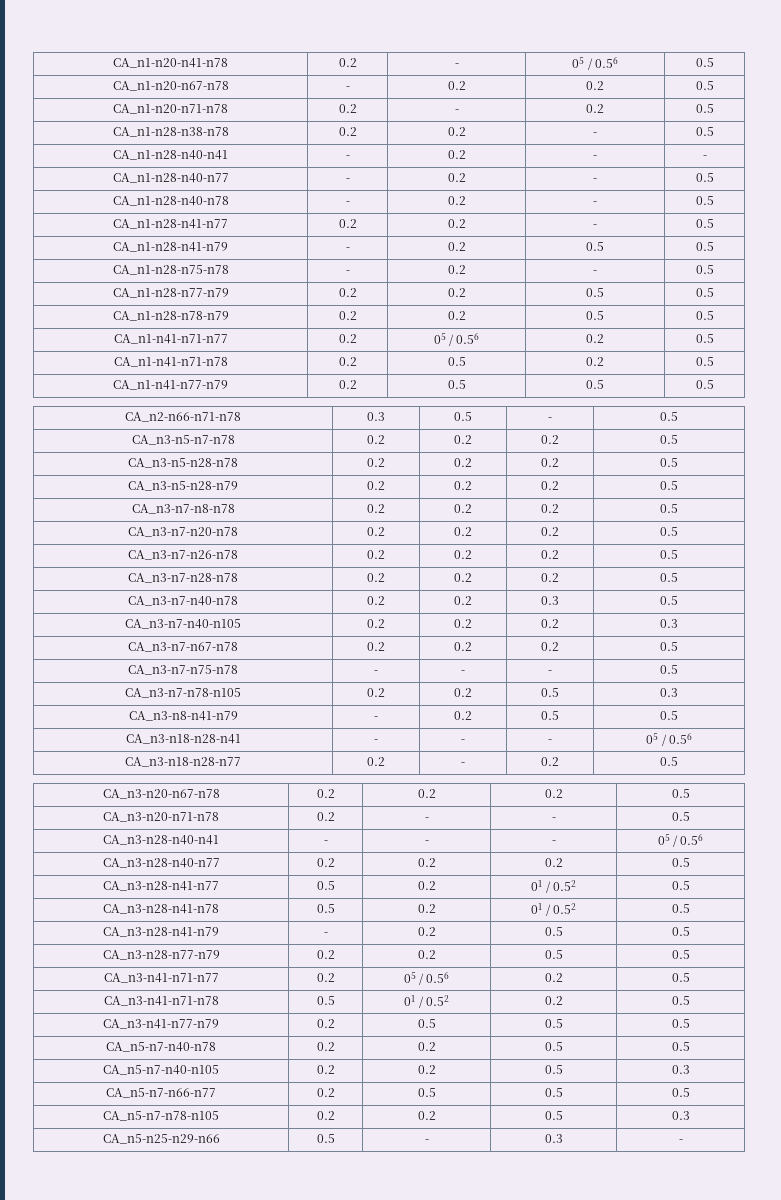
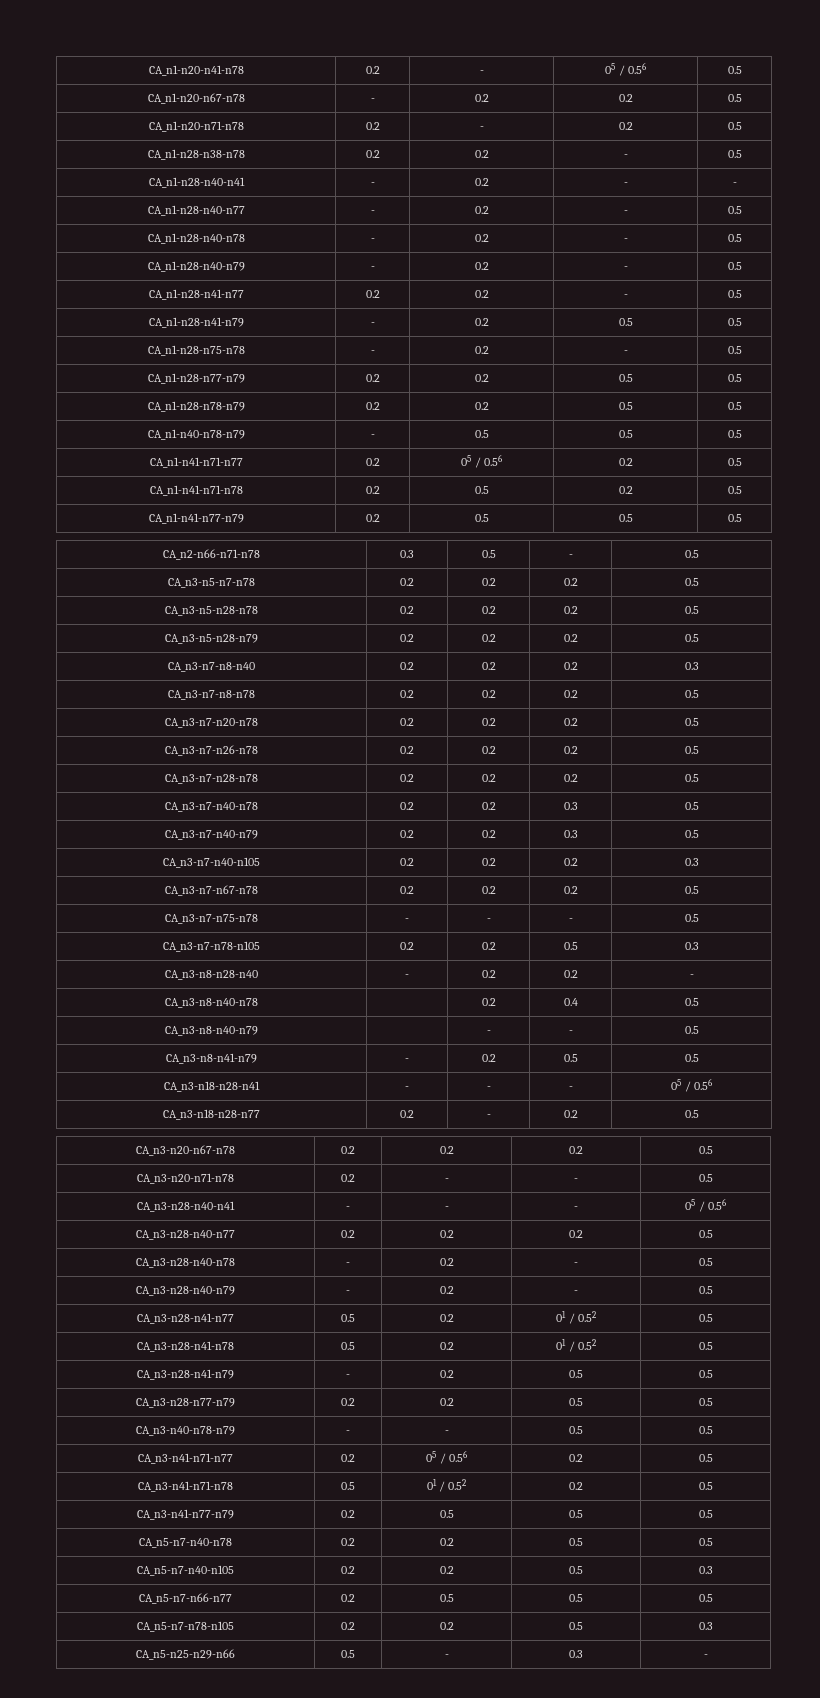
+ CA_n1-n28-n40-n79 | - | 0.2 | - | 0.5
+ CA_n1-n40-n78-n79 | - | 0.5 | 0.5 | 0.5
+ CA_n3-n7-n8-n40 | 0.2 | 0.2 | 0.2 | 0.3
+ CA_n3-n7-n40-n79 | 0.2 | 0.2 | 0.3 | 0.5
+ CA_n3-n8-n28-n40 | - | 0.2 | 0.2 | -
+ CA_n3-n8-n40-n78 | | 0.2 | 0.4 | 0.5
+ CA_n3-n8-n40-n79 | | - | - | 0.5
+ CA_n3-n28-n40-n78 | - | 0.2 | - | 0.5
+ CA_n3-n28-n40-n79 | - | 0.2 | - | 0.5
+ CA_n3-n40-n78-n79 | - | - | 0.5 | 0.5

